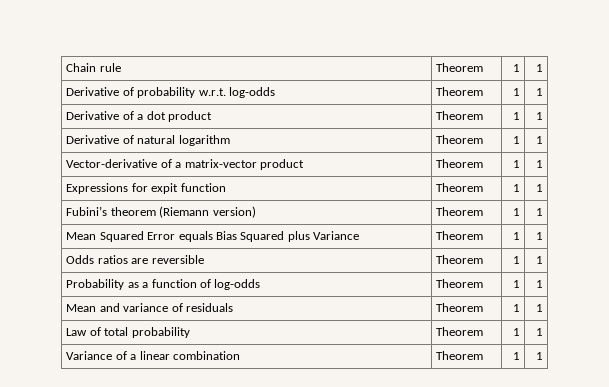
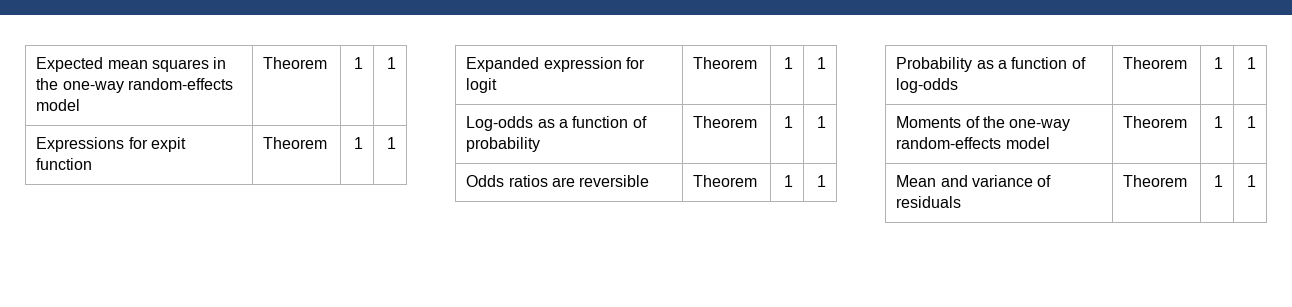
- Chain rule | Theorem | 1 | 1
- Derivative of probability w.r.t. log-odds | Theorem | 1 | 1
- Derivative of a dot product | Theorem | 1 | 1
- Derivative of natural logarithm | Theorem | 1 | 1
- Vector-derivative of a matrix-vector product | Theorem | 1 | 1
+ Expected mean squares in the one-way random-effects model | Theorem | 1 | 1
- Fubini’s theorem (Riemann version) | Theorem | 1 | 1
- Mean Squared Error equals Bias Squared plus Variance | Theorem | 1 | 1
+ Expanded expression for logit | Theorem | 1 | 1
+ Log-odds as a function of probability | Theorem | 1 | 1
+ Moments of the one-way random-effects model | Theorem | 1 | 1
- Law of total probability | Theorem | 1 | 1
- Variance of a linear combination | Theorem | 1 | 1

